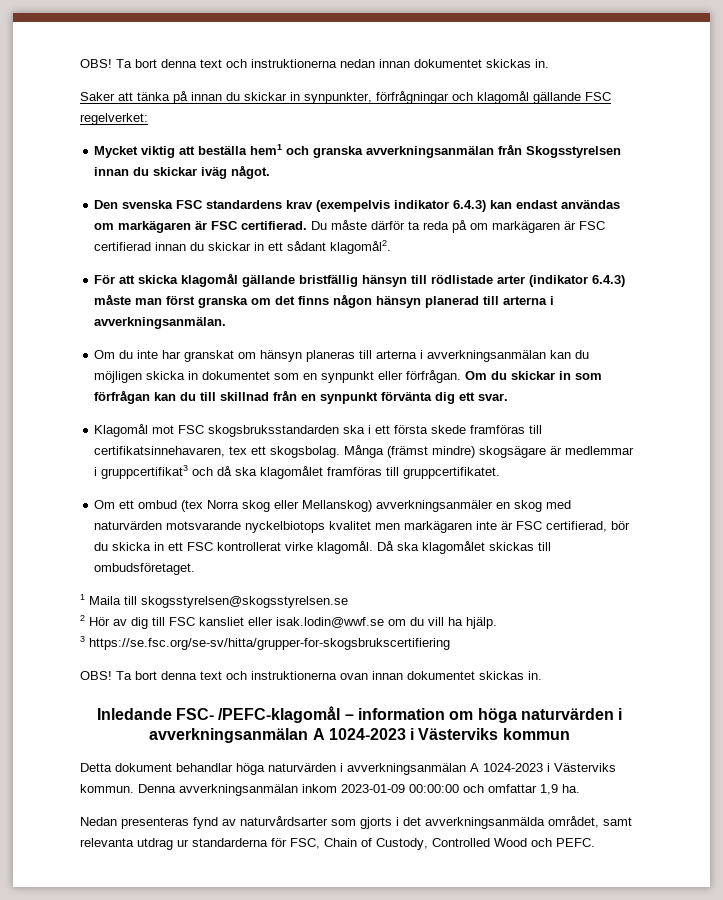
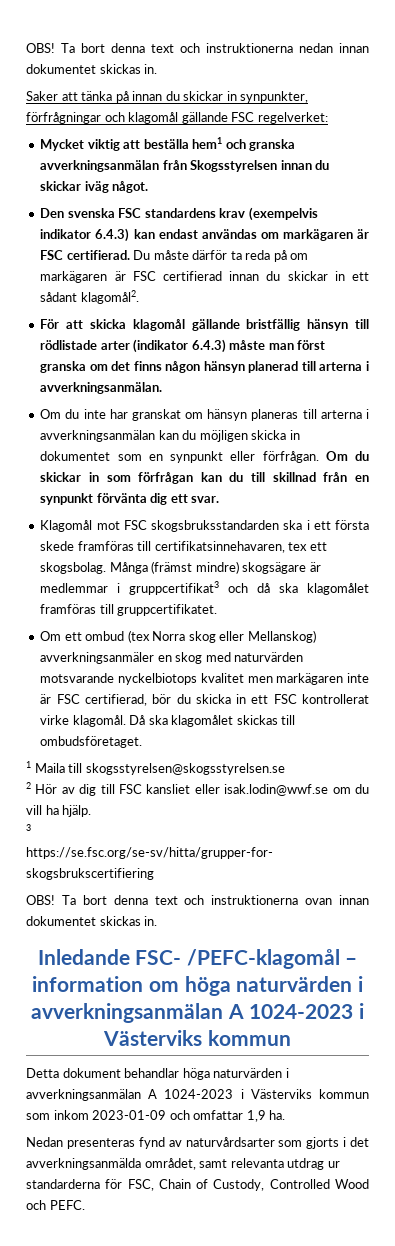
- Detta dokument behandlar höga naturvärden i avverkningsanmälan A 1024-2023 i Västerviks kommun. Denna avverkningsanmälan inkom 2023-01-09 00:00:00 och omfattar 1,9 ha.
+ Detta dokument behandlar höga naturvärden i avverkningsanmälan A 1024-2023 i Västerviks kommun som inkom 2023-01-09 och omfattar 1,9 ha.

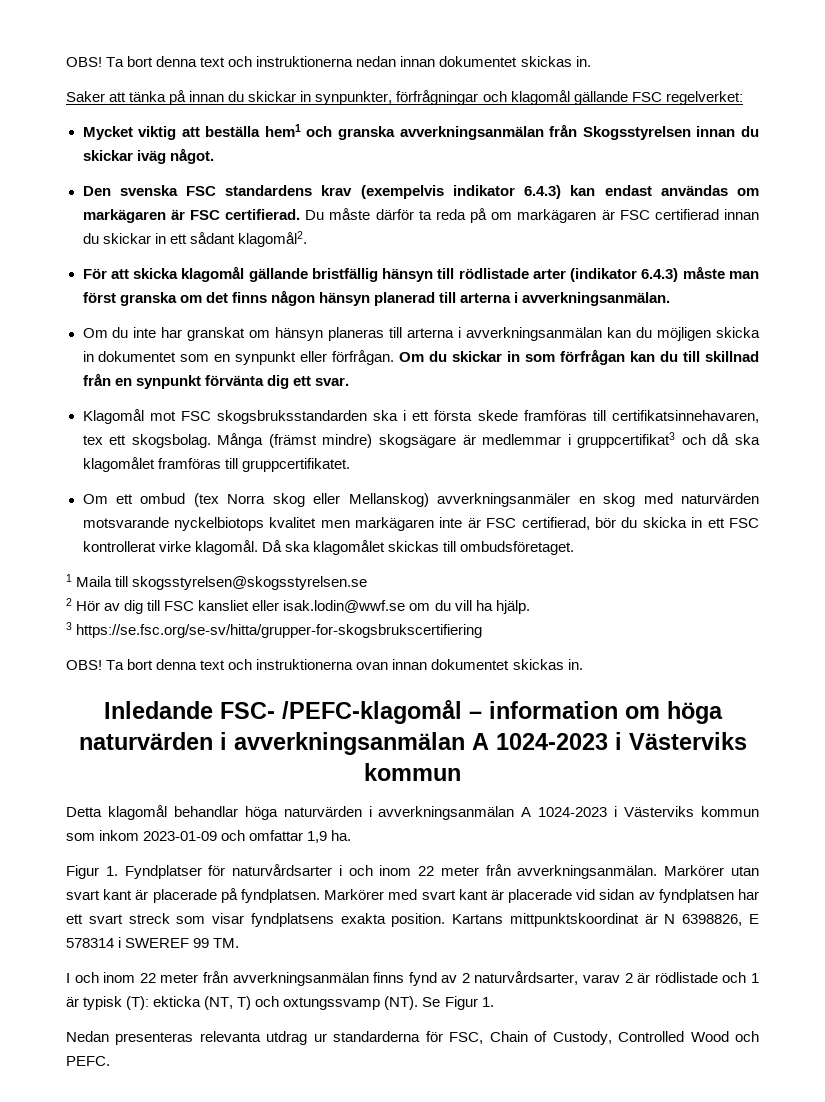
- Detta dokument behandlar höga naturvärden i avverkningsanmälan A 1024-2023 i Västerviks kommun som inkom 2023-01-09 och omfattar 1,9 ha.
+ Detta klagomål behandlar höga naturvärden i avverkningsanmälan A 1024-2023 i Västerviks kommun som inkom 2023-01-09 och omfattar 1,9 ha.
- Nedan presenteras fynd av naturvårdsarter som gjorts i det avverkningsanmälda området, samt relevanta utdrag ur standarderna för FSC, Chain of Custody, Controlled Wood och PEFC.
+ Figur 1. Fyndplatser för naturvårdsarter i och inom 22 meter från avverkningsanmälan. Markörer utan svart kant är placerade på fyndplatsen. Markörer med svart kant är placerade vid sidan av fyndplatsen har ett svart streck som visar fyndplatsens exakta position. Kartans mittpunktskoordinat är N 6398826, E 578314 i SWEREF 99 TM.
+ I och inom 22 meter från avverkningsanmälan finns fynd av 2 naturvårdsarter, varav 2 är rödlistade och 1 är typisk (T): ekticka (NT, T) och oxtungssvamp (NT). Se Figur 1.
+ Nedan presenteras relevanta utdrag ur standarderna för FSC, Chain of Custody, Controlled Wood och PEFC.

